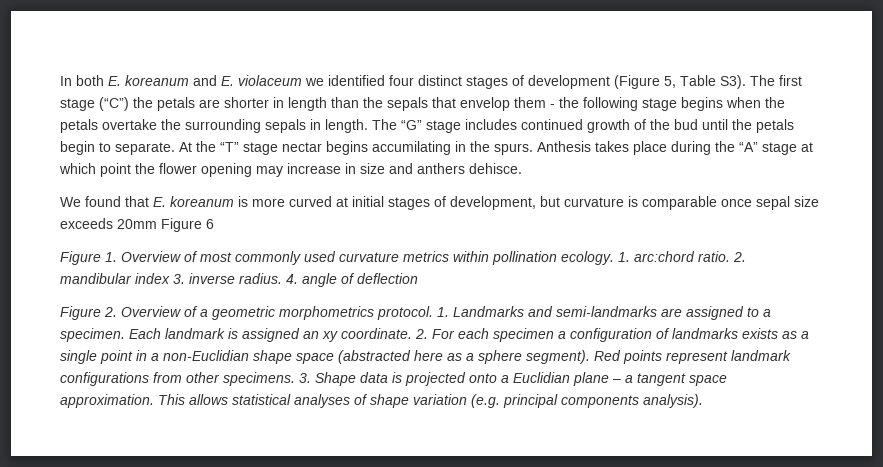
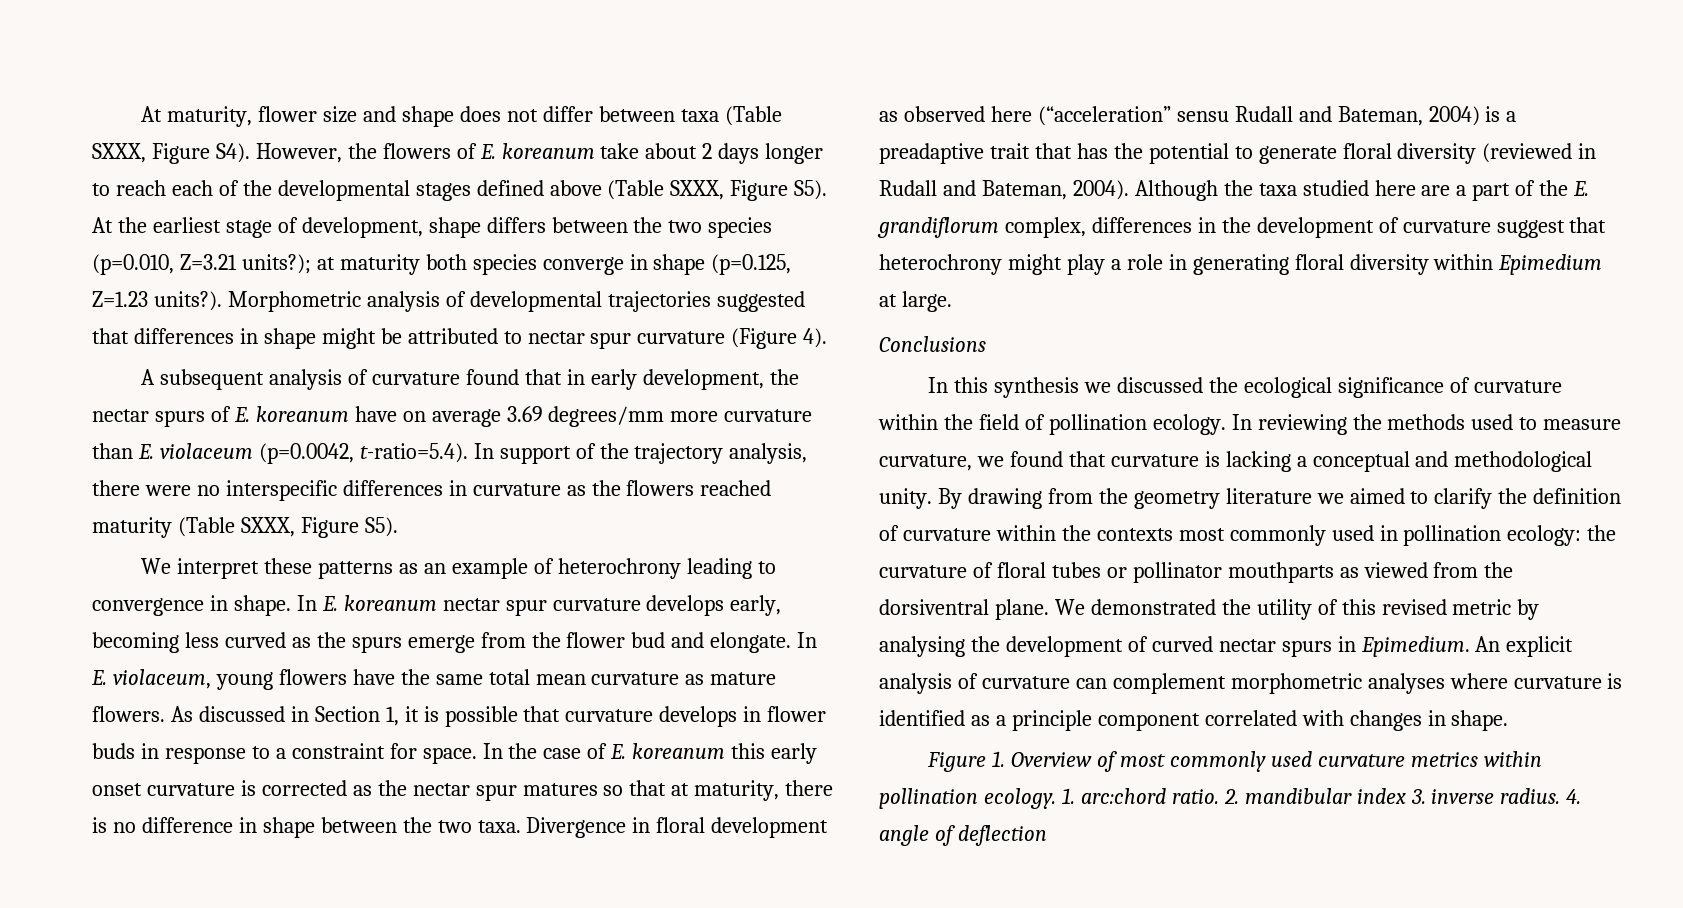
- In both E. koreanum and E. violaceum we identified four distinct stages of development (Figure 5, Table S3). The first stage (“C”) the petals are shorter in length than the sepals that envelop them - the following stage begins when the petals overtake the surrounding sepals in length. The “G” stage includes continued growth of the bud until the petals begin to separate. At the “T” stage nectar begins accumilating in the spurs. Anthesis takes place during the “A” stage at which point the flower opening may increase in size and anthers dehisce.
- We found that E. koreanum is more curved at initial stages of development, but curvature is comparable once sepal size exceeds 20mm Figure 6
+ At maturity, flower size and shape does not differ between taxa (Table SXXX, Figure S4). However, the flowers of E. koreanum take about 2 days longer to reach each of the developmental stages defined above (Table SXXX, Figure S5). At the earliest stage of development, shape differs between the two species (p=0.010, Z=3.21 units?); at maturity both species converge in shape (p=0.125, Z=1.23 units?). Morphometric analysis of developmental trajectories suggested that differences in shape might be attributed to nectar spur curvature (Figure 4).
+ A subsequent analysis of curvature found that in early development, the nectar spurs of E. koreanum have on average 3.69 degrees/mm more curvature than E. violaceum (p=0.0042, t-ratio=5.4). In support of the trajectory analysis, there were no interspecific differences in curvature as the flowers reached maturity (Table SXXX, Figure S5).
+ We interpret these patterns as an example of heterochrony leading to convergence in shape. In E. koreanum nectar spur curvature develops early, becoming less curved as the spurs emerge from the flower bud and elongate. In E. violaceum, young flowers have the same total mean curvature as mature flowers. As discussed in Section 1, it is possible that curvature develops in flower buds in response to a constraint for space. In the case of E. koreanum this early onset curvature is corrected as the nectar spur matures so that at maturity, there is no difference in shape between the two taxa. Divergence in floral development as observed here (“acceleration” sensu Rudall and Bateman, 2004) is a preadaptive trait that has the potential to generate floral diversity (reviewed in Rudall and Bateman, 2004). Although the taxa studied here are a part of the E. grandiflorum complex, differences in the development of curvature suggest that heterochrony might play a role in generating floral diversity within Epimedium at large.
+ Conclusions
+ In this synthesis we discussed the ecological significance of curvature within the field of pollination ecology. In reviewing the methods used to measure curvature, we found that curvature is lacking a conceptual and methodological unity. By drawing from the geometry literature we aimed to clarify the definition of curvature within the contexts most commonly used in pollination ecology: the curvature of floral tubes or pollinator mouthparts as viewed from the dorsiventral plane. We demonstrated the utility of this revised metric by analysing the development of curved nectar spurs in Epimedium. An explicit analysis of curvature can complement morphometric analyses where curvature is identified as a principle component correlated with changes in shape.
- Figure 2. Overview of a geometric morphometrics protocol. 1. Landmarks and semi-landmarks are assigned to a specimen. Each landmark is assigned an xy coordinate. 2. For each specimen a configuration of landmarks exists as a single point in a non-Euclidian shape space (abstracted here as a sphere segment). Red points represent landmark configurations from other specimens. 3. Shape data is projected onto a Euclidian plane – a tangent space approximation. This allows statistical analyses of shape variation (e.g. principal components analysis).

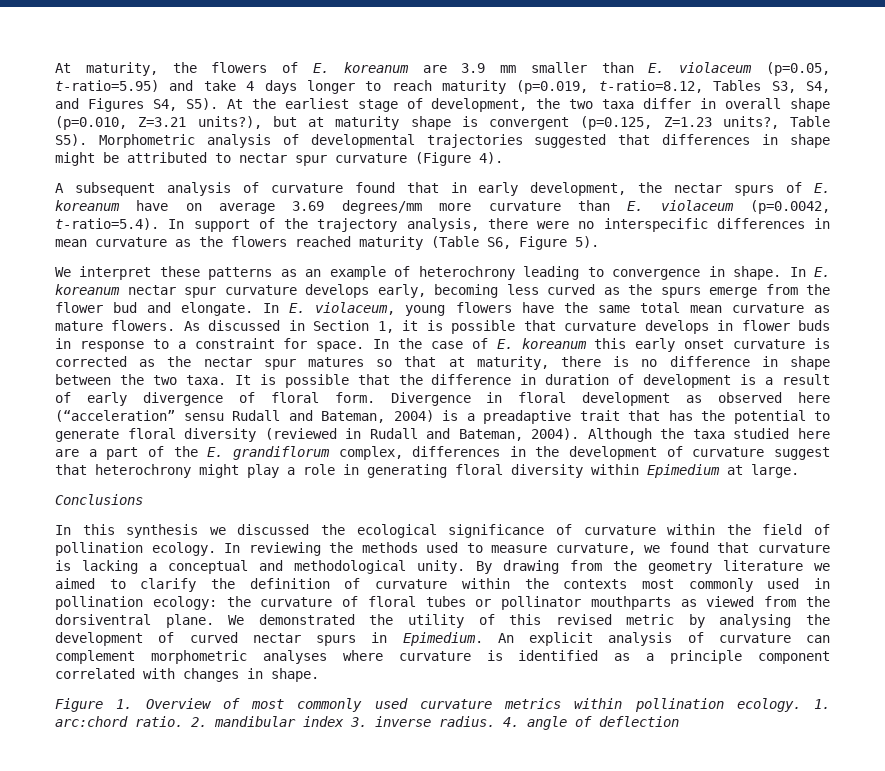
- At maturity, flower size and shape does not differ between taxa (Table SXXX, Figure S4). However, the flowers of E. koreanum take about 2 days longer to reach each of the developmental stages defined above (Table SXXX, Figure S5). At the earliest stage of development, shape differs between the two species (p=0.010, Z=3.21 units?); at maturity both species converge in shape (p=0.125, Z=1.23 units?). Morphometric analysis of developmental trajectories suggested that differences in shape might be attributed to nectar spur curvature (Figure 4).
+ At maturity, the flowers of E. koreanum are 3.9 mm smaller than E. violaceum (p=0.05, t-ratio=5.95) and take 4 days longer to reach maturity (p=0.019, t-ratio=8.12, Tables S3, S4, and Figures S4, S5). At the earliest stage of development, the two taxa differ in overall shape (p=0.010, Z=3.21 units?), but at maturity shape is convergent (p=0.125, Z=1.23 units?, Table S5). Morphometric analysis of developmental trajectories suggested that differences in shape might be attributed to nectar spur curvature (Figure 4).
- A subsequent analysis of curvature found that in early development, the nectar spurs of E. koreanum have on average 3.69 degrees/mm more curvature than E. violaceum (p=0.0042, t-ratio=5.4). In support of the trajectory analysis, there were no interspecific differences in curvature as the flowers reached maturity (Table SXXX, Figure S5).
+ A subsequent analysis of curvature found that in early development, the nectar spurs of E. koreanum have on average 3.69 degrees/mm more curvature than E. violaceum (p=0.0042, t-ratio=5.4). In support of the trajectory analysis, there were no interspecific differences in mean curvature as the flowers reached maturity (Table S6, Figure 5).
+ It is possible that the difference in duration of development is a result of early divergence of floral form.

